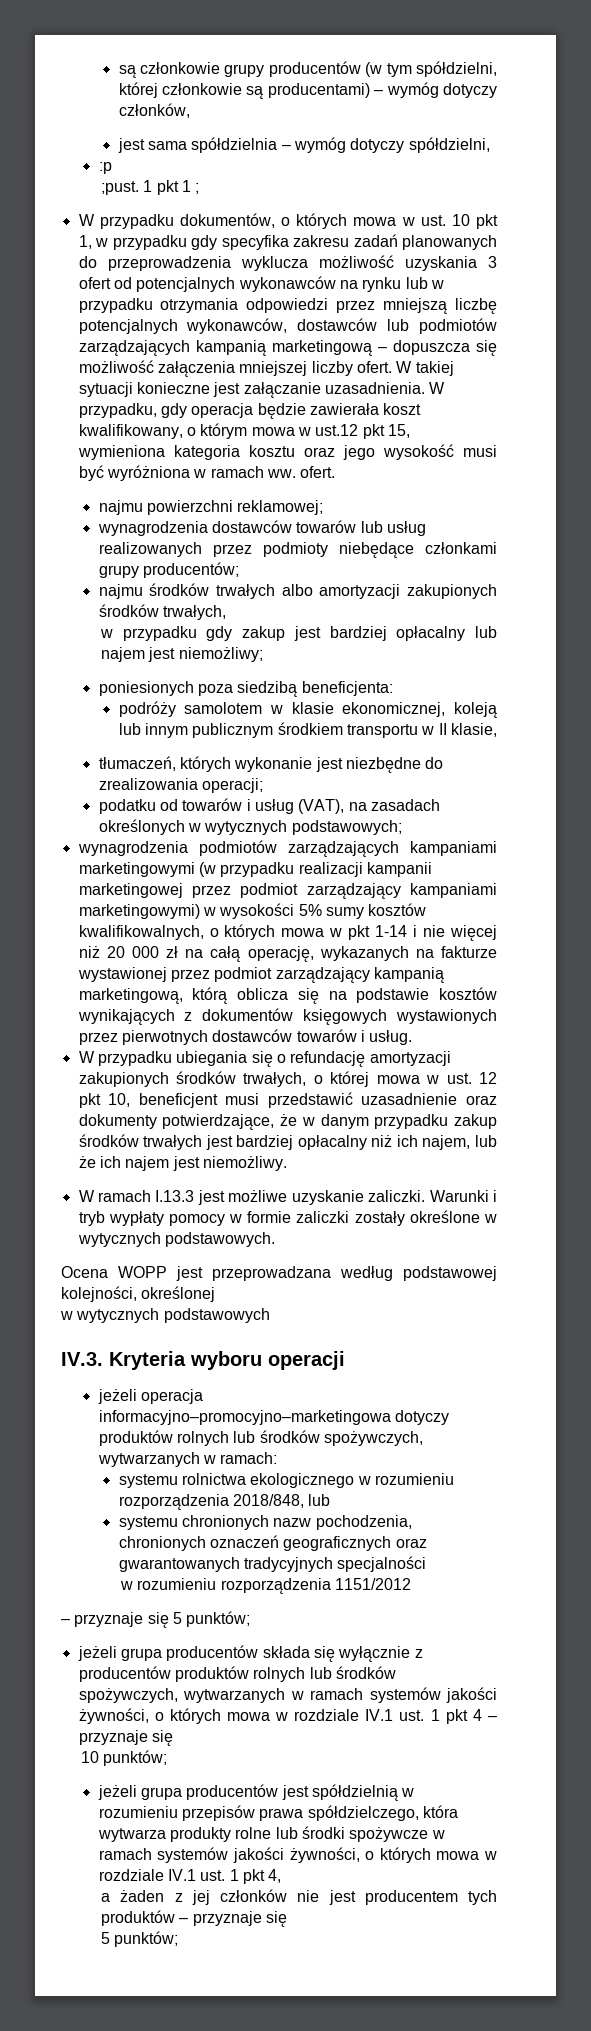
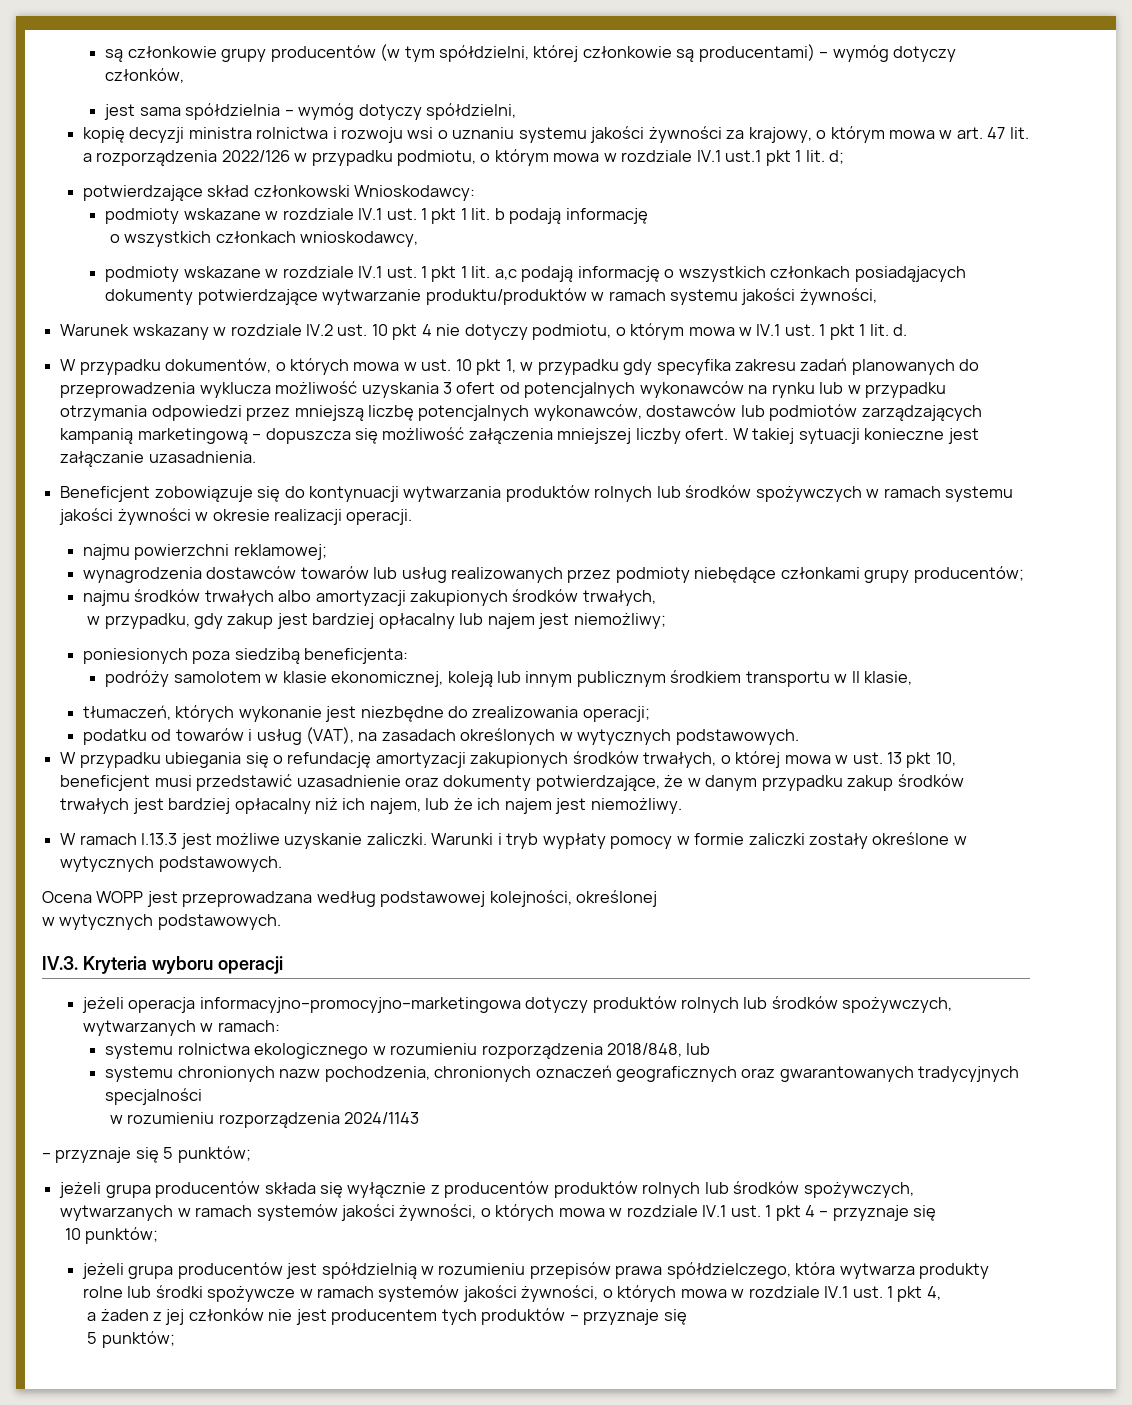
- :p
- ;pust. 1 pkt 1 ;
+ kopię decyzji ministra rolnictwa i rozwoju wsi o uznaniu systemu jakości żywności za krajowy, o którym mowa w art. 47 lit. a rozporządzenia 2022/126 w przypadku podmiotu, o którym mowa w rozdziale IV.1 ust.1 pkt 1 lit. d;
+ potwierdzające skład członkowski Wnioskodawcy:
+ podmioty wskazane w rozdziale IV.1 ust. 1 pkt 1 lit. b podają informację
+ o wszystkich członkach wnioskodawcy,
+ podmioty wskazane w rozdziale IV.1 ust. 1 pkt 1 lit. a,c podają informację o wszystkich członkach posiadąjacych dokumenty potwierdzające wytwarzanie produktu/produktów w ramach systemu jakości żywności,
+ Warunek wskazany w rozdziale IV.2 ust. 10 pkt 4 nie dotyczy podmiotu, o którym mowa w IV.1 ust. 1 pkt 1 lit. d.
- W takiej sytuacji konieczne jest załączanie uzasadnienia. W przypadku, gdy operacja będzie zawierała koszt kwalifikowany, o którym mowa w ust.12 pkt 15, wymieniona kategoria kosztu oraz jego wysokość musi być wyróżniona w ramach ww. ofert.
+ W takiej sytuacji konieczne jest załączanie uzasadnienia.
+ Beneficjent zobowiązuje się do kontynuacji wytwarzania produktów rolnych lub środków spożywczych w ramach systemu jakości żywności w okresie realizacji operacji.
- w przypadku gdy zakup jest bardziej opłacalny lub najem jest niemożliwy;
+ w przypadku, gdy zakup jest bardziej opłacalny lub najem jest niemożliwy;
- podatku od towarów i usług (VAT), na zasadach określonych w wytycznych podstawowych;
- wynagrodzenia podmiotów zarządzających kampaniami marketingowymi (w przypadku realizacji kampanii marketingowej przez podmiot zarządzający kampaniami marketingowymi) w wysokości 5% sumy kosztów kwalifikowalnych, o których mowa w pkt 1-14 i nie więcej niż 20 000 zł na całą operację, wykazanych na fakturze wystawionej przez podmiot zarządzający kampanią marketingową, którą oblicza się na podstawie kosztów wynikających z dokumentów księgowych wystawionych przez pierwotnych dostawców towarów i usług.
+ podatku od towarów i usług (VAT), na zasadach określonych w wytycznych podstawowych.
- W przypadku ubiegania się o refundację amortyzacji zakupionych środków trwałych, o której mowa w ust. 12 pkt 10, beneficjent musi przedstawić uzasadnienie oraz dokumenty potwierdzające, że w danym przypadku zakup środków trwałych jest bardziej opłacalny niż ich najem, lub że ich najem jest niemożliwy.
+ W przypadku ubiegania się o refundację amortyzacji zakupionych środków trwałych, o której mowa w ust. 13 pkt 10, beneficjent musi przedstawić uzasadnienie oraz dokumenty potwierdzające, że w danym przypadku zakup środków trwałych jest bardziej opłacalny niż ich najem, lub że ich najem jest niemożliwy.
  Ocena WOPP jest przeprowadzana według podstawowej kolejności, określonej
- w wytycznych podstawowych
+ w wytycznych podstawowych.
- w rozumieniu rozporządzenia 1151/2012
+ w rozumieniu rozporządzenia 2024/1143

